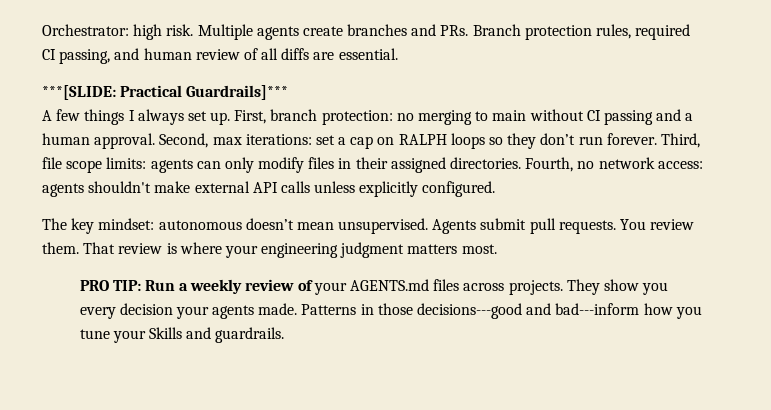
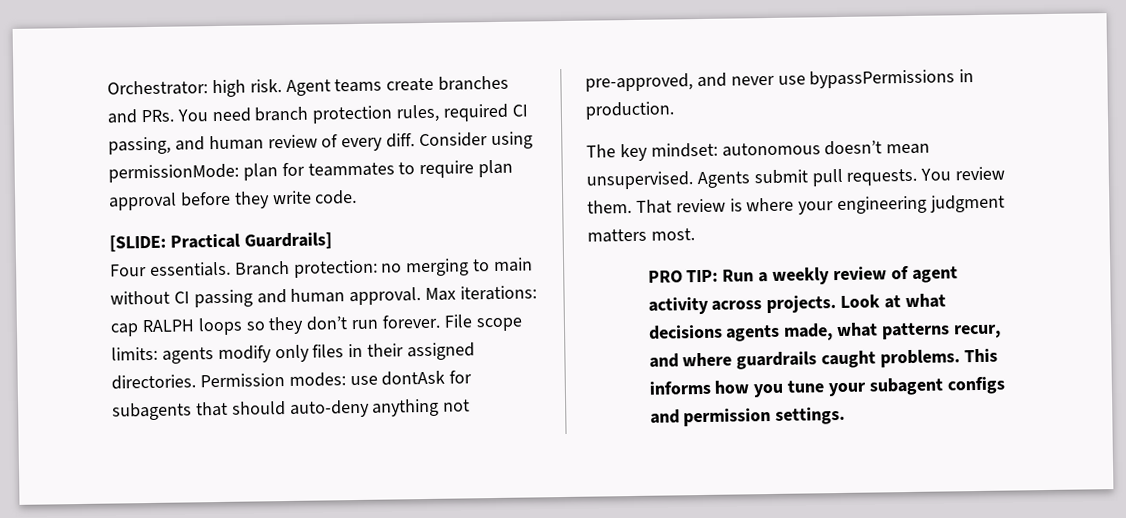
- Multiple agents create branches and PRs. Branch protection rules, required CI passing, and human review of all diffs are essential.
- ***[SLIDE: Practical Guardrails]***
- A few things I always set up. First, branch protection: no merging to main without CI passing and a human approval.
+ Agent teams create branches and PRs. You need branch protection rules, required CI passing, and human review of every diff. Consider using permissionMode: plan for teammates to require plan approval before they write code.
+ [SLIDE: Practical Guardrails]
+ Four essentials. Branch protection: no merging to main without CI passing and human approval.
- Second, max iterations: set a cap on RALPH loops so they don’t run forever.
+ Max iterations: cap RALPH loops so they don’t run forever.
- Third, file scope limits: agents can only modify files in their assigned directories.
+ File scope limits: agents modify only files in their assigned directories.
- Fourth, no network access: agents shouldn't make external API calls unless explicitly configured.
+ Permission modes: use dontAsk for subagents that should auto-deny anything not pre-approved, and never use bypassPermissions in production.
- PRO TIP: Run a weekly review of your AGENTS.md files across projects. They show you every decision your agents made. Patterns in those decisions---good and bad---inform how you tune your Skills and guardrails.
+ PRO TIP: Run a weekly review of agent activity across projects. Look at what decisions agents made, what patterns recur, and where guardrails caught problems. This informs how you tune your subagent configs and permission settings.

